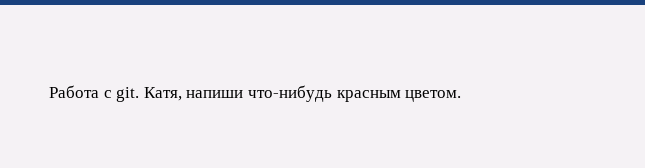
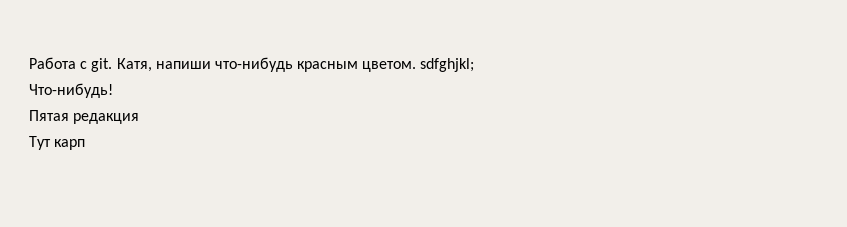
- Катя, напиши что-нибудь красным цветом.
+ Катя, напиши что-нибудь красным цветом. sdfghjkl;
+ Что-нибудь!
+ Пятая редакция
+ Тут карп

